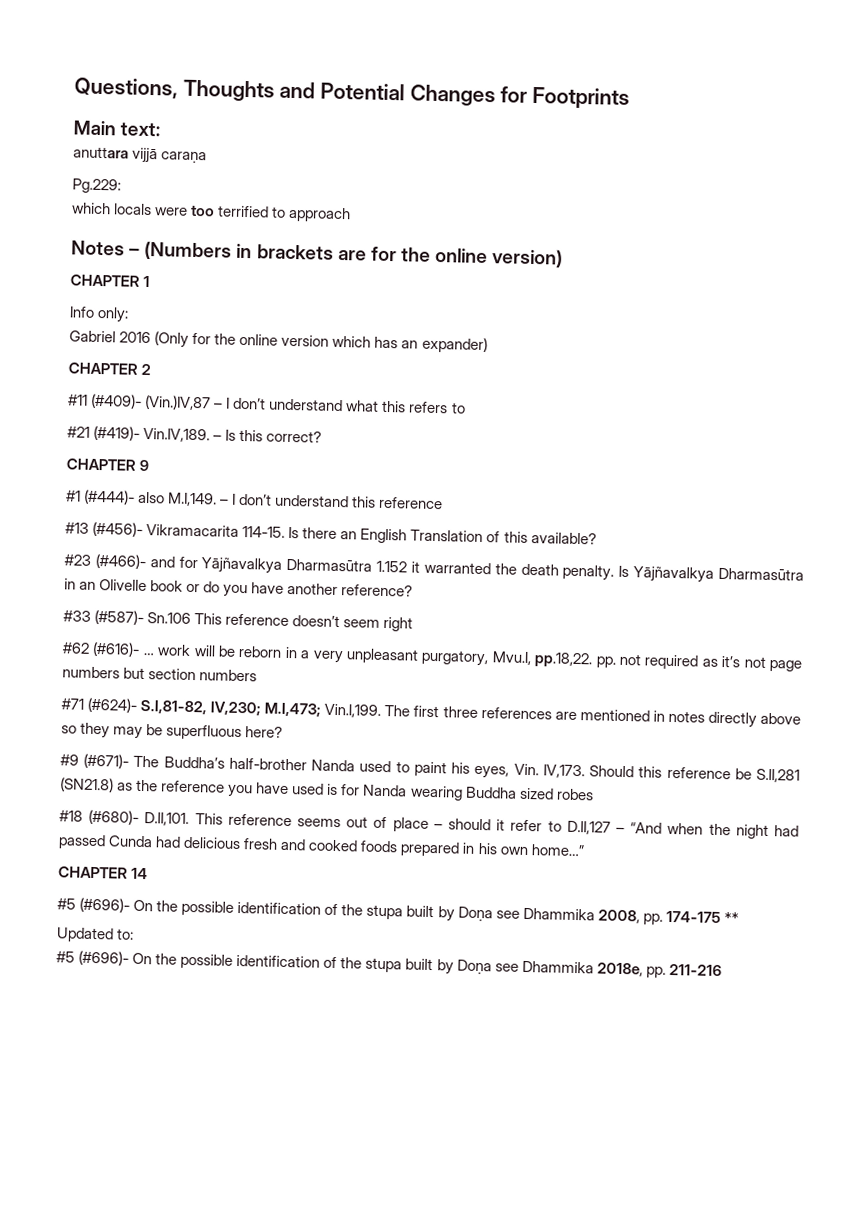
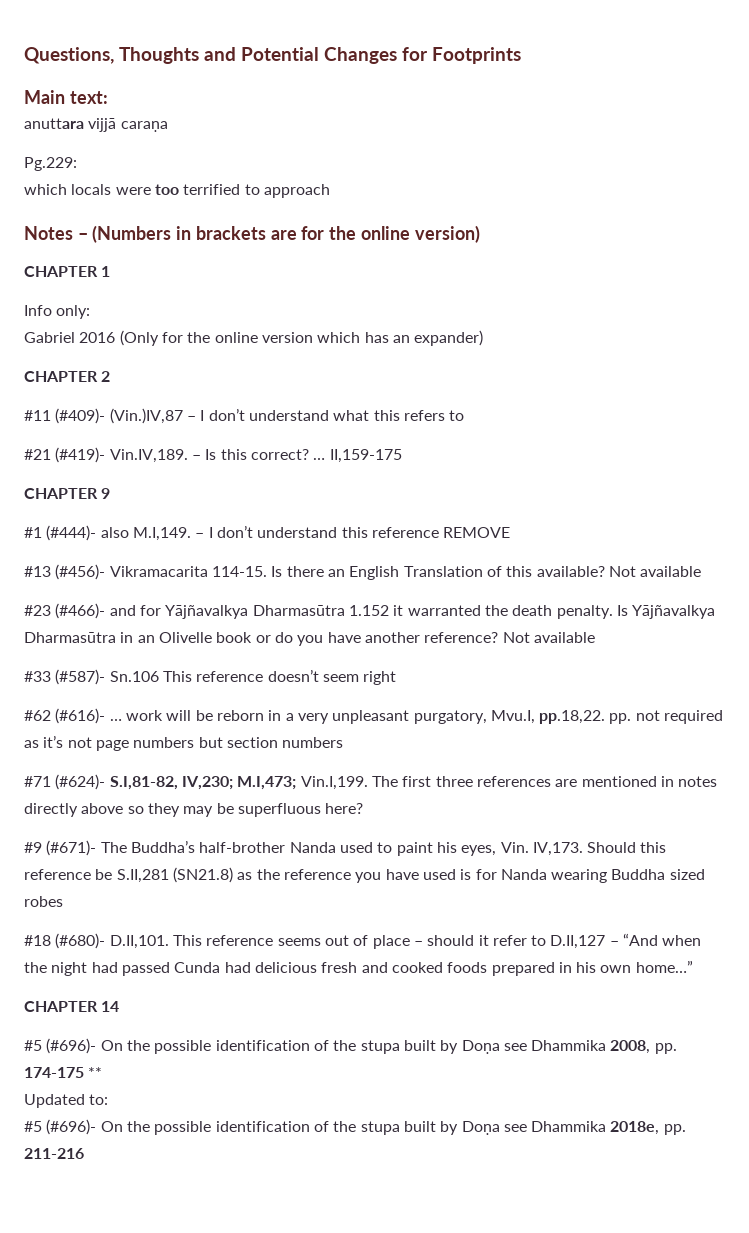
+ … II,159-175
- #1 (#444)- also M.I,149. – I don’t understand this reference
+ #1 (#444)- also M.I,149. – I don’t understand this reference REMOVE
- Is there an English Translation of this available?
+ Is there an English Translation of this available? Not available
- Is Yājñavalkya Dharmasūtra in an Olivelle book or do you have another reference?
+ Is Yājñavalkya Dharmasūtra in an Olivelle book or do you have another reference? Not available

